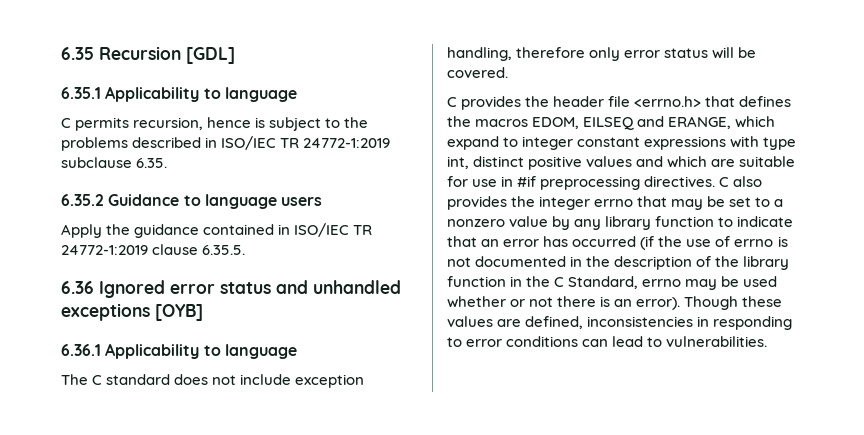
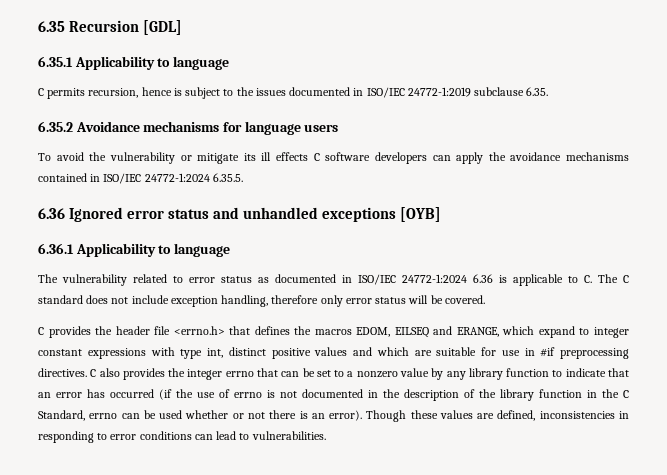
- C permits recursion, hence is subject to the problems described in ISO/IEC TR 24772-1:2019 subclause 6.35.
+ C permits recursion, hence is subject to the issues documented in ISO/IEC 24772-1:2019 subclause 6.35.
- 6.35.2 Guidance to language users
+ 6.35.2 Avoidance mechanisms for language users
- Apply the guidance contained in ISO/IEC TR 24772-1:2019 clause 6.35.5.
+ To avoid the vulnerability or mitigate its ill effects C software developers can apply the avoidance mechanisms contained in ISO/IEC 24772-1:2024 6.35.5.
- The C standard does not include exception handling, therefore only error status will be covered.
+ The vulnerability related to error status as documented in ISO/IEC 24772-1:2024 6.36 is applicable to C. The C standard does not include exception handling, therefore only error status will be covered.
- C also provides the integer errno that may be set to a nonzero value by any library function to indicate that an error has occurred (if the use of errno is not documented in the description of the library function in the C Standard, errno may be used whether or not there is an error).
+ C also provides the integer errno that can be set to a nonzero value by any library function to indicate that an error has occurred (if the use of errno is not documented in the description of the library function in the C Standard, errno can be used whether or not there is an error).

